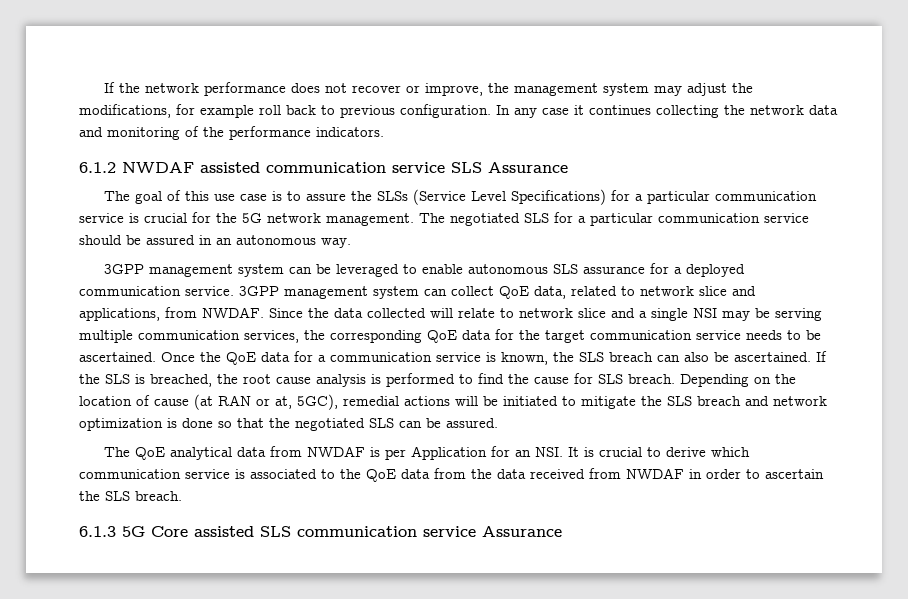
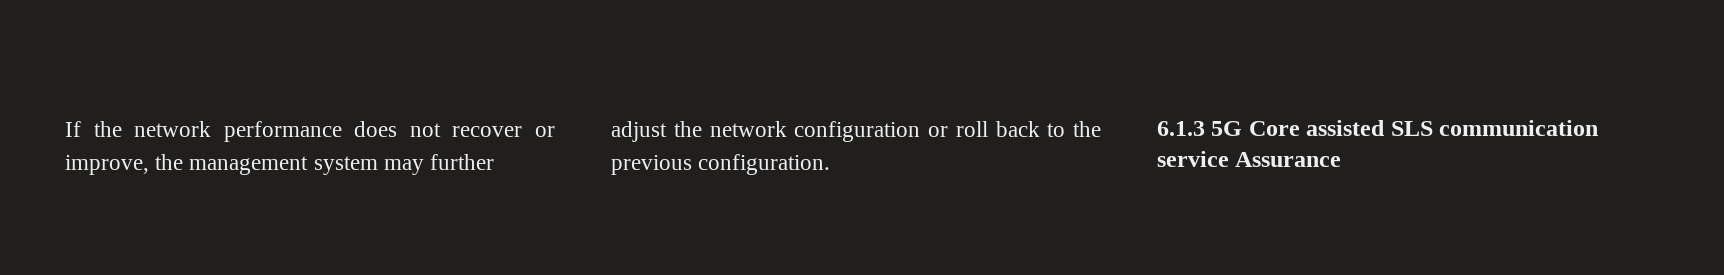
- If the network performance does not recover or improve, the management system may adjust the modifications, for example roll back to previous configuration. In any case it continues collecting the network data and monitoring of the performance indicators.
- 6.1.2 NWDAF assisted communication service SLS Assurance
- The goal of this use case is to assure the SLSs (Service Level Specifications) for a particular communication service is crucial for the 5G network management. The negotiated SLS for a particular communication service should be assured in an autonomous way.
- 3GPP management system can be leveraged to enable autonomous SLS assurance for a deployed communication service. 3GPP management system can collect QoE data, related to network slice and applications, from NWDAF. Since the data collected will relate to network slice and a single NSI may be serving multiple communication services, the corresponding QoE data for the target communication service needs to be ascertained. Once the QoE data for a communication service is known, the SLS breach can also be ascertained. If the SLS is breached, the root cause analysis is performed to find the cause for SLS breach. Depending on the location of cause (at RAN or at, 5GC), remedial actions will be initiated to mitigate the SLS breach and network optimization is done so that the negotiated SLS can be assured.
- The QoE analytical data from NWDAF is per Application for an NSI. It is crucial to derive which communication service is associated to the QoE data from the data received from NWDAF in order to ascertain the SLS breach.
+ If the network performance does not recover or improve, the management system may further adjust the network configuration or roll back to the previous configuration.

